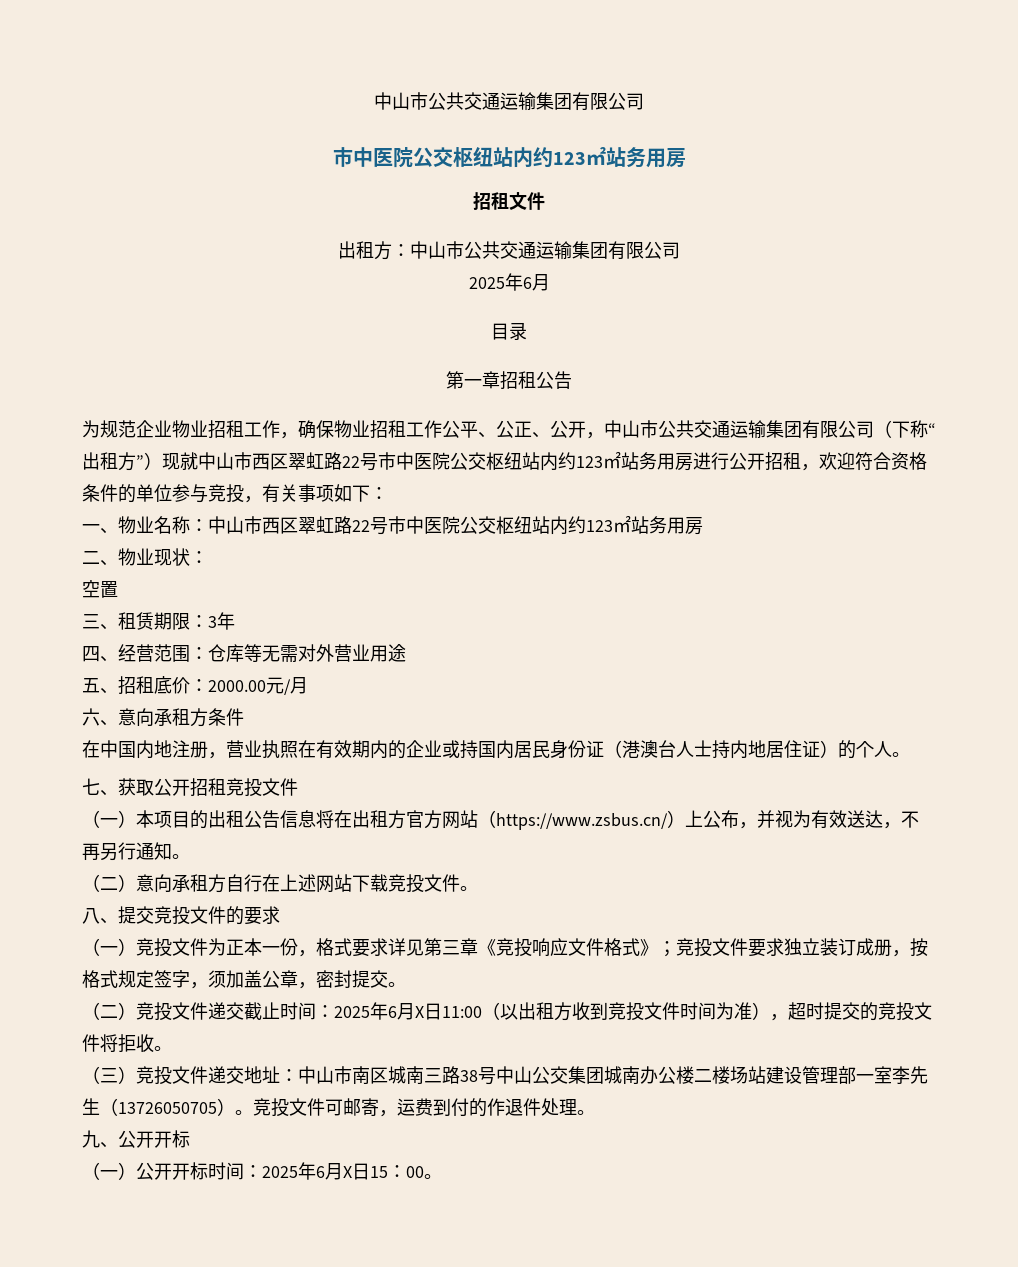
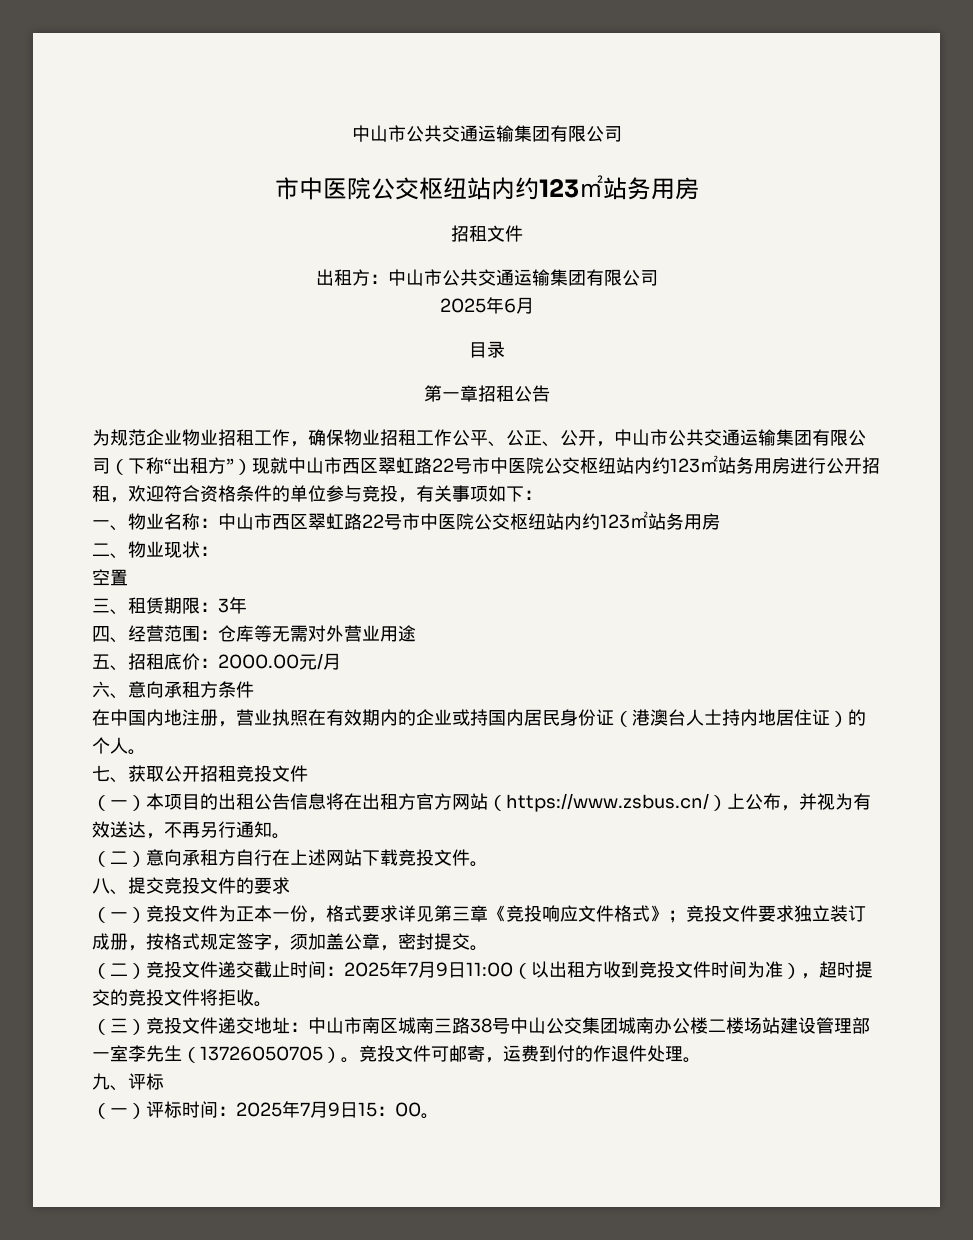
- （二）竞投文件递交截止时间：2025年6月X日11:00（以出租方收到竞投文件时间为准），超时提交的竞投文件将拒收。
+ （二）竞投文件递交截止时间：2025年7月9日11:00（以出租方收到竞投文件时间为准），超时提交的竞投文件将拒收。
- 九、公开开标
+ 九、评标
- （一）公开开标时间：2025年6月X日15：00。
+ （一）评标时间：2025年7月9日15：00。

